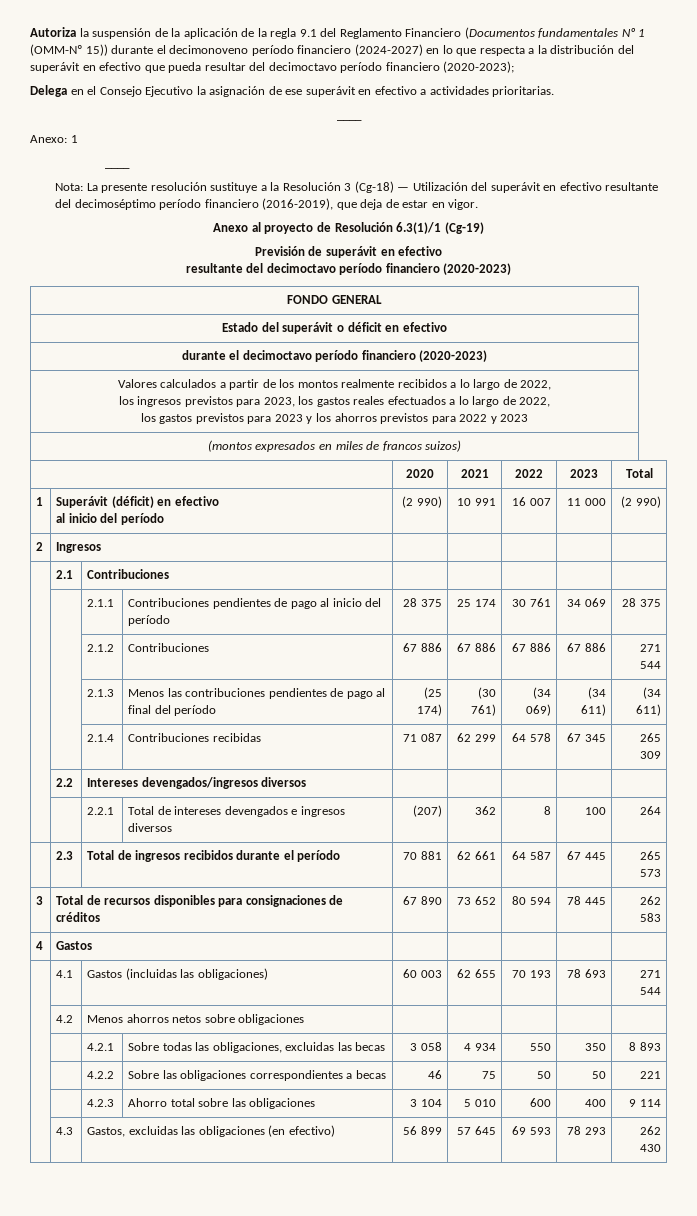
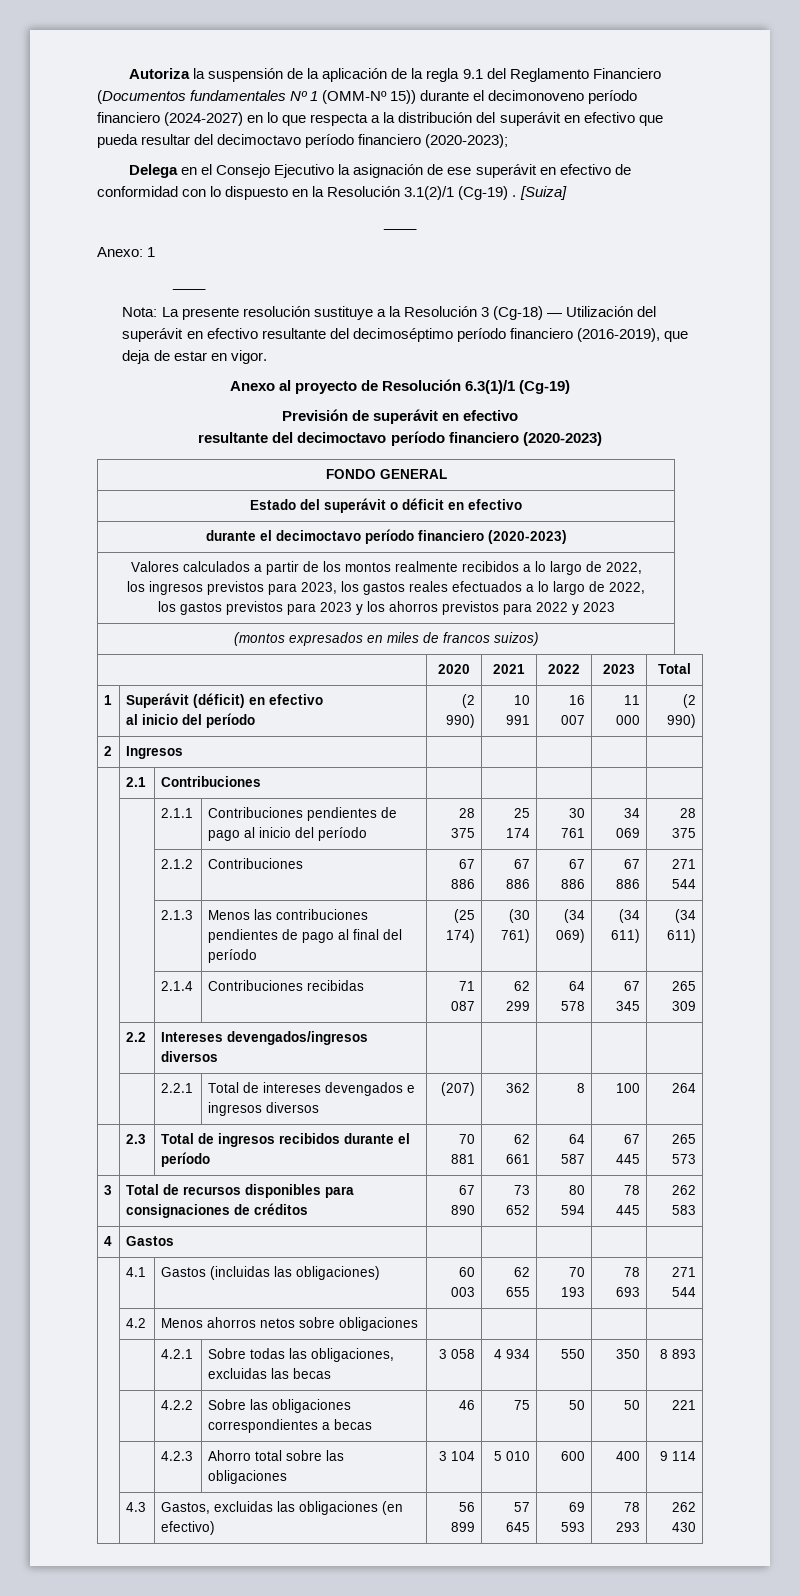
- Delega en el Consejo Ejecutivo la asignación de ese superávit en efectivo a actividades prioritarias.
+ Delega en el Consejo Ejecutivo la asignación de ese superávit en efectivo de conformidad con lo dispuesto en la Resolución 3.1(2)/1 (Cg-19) . [Suiza]

